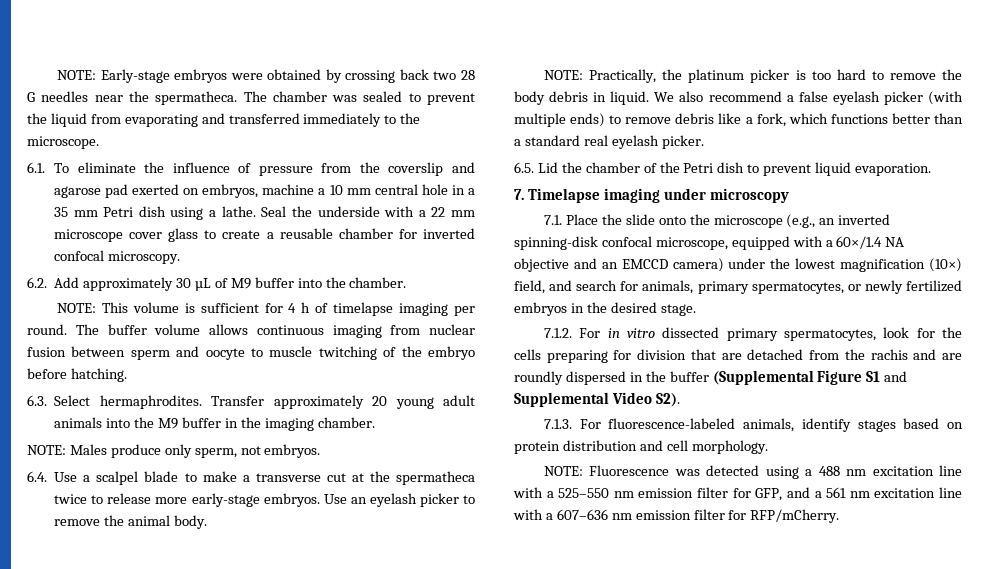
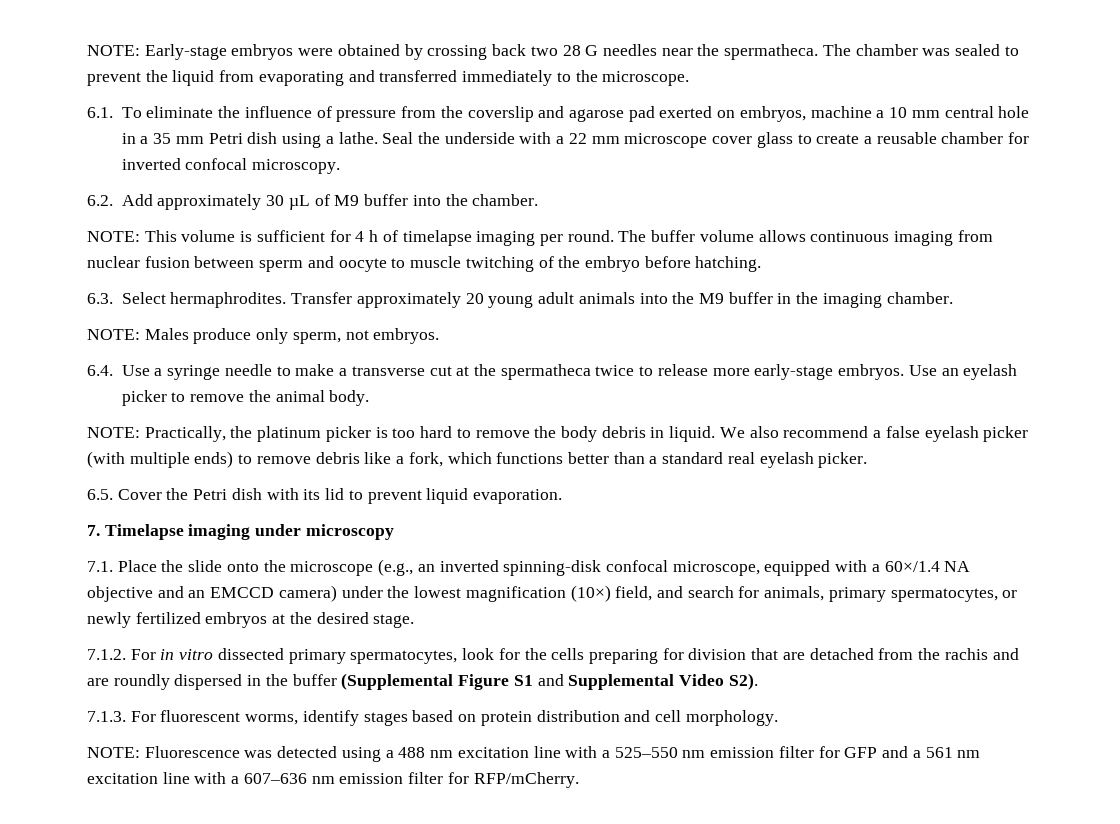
- 6.4. Use a scalpel blade to make a transverse cut at the spermatheca twice to release more early-stage embryos.
+ 6.4. Use a syringe needle to make a transverse cut at the spermatheca twice to release more early-stage embryos.
- 6.5. Lid the chamber of the Petri dish to prevent liquid evaporation.
+ 6.5. Cover the Petri dish with its lid to prevent liquid evaporation.
- 7.1. Place the slide onto the microscope (e.g., an inverted spinning-disk confocal microscope, equipped with a 60×/1.4 NA objective and an EMCCD camera) under the lowest magnification (10×) field, and search for animals, primary spermatocytes, or newly fertilized embryos in the desired stage.
+ 7.1. Place the slide onto the microscope (e.g., an inverted spinning-disk confocal microscope, equipped with a 60×/1.4 NA objective and an EMCCD camera) under the lowest magnification (10×) field, and search for animals, primary spermatocytes, or newly fertilized embryos at the desired stage.
- 7.1.3. For fluorescence-labeled animals, identify stages based on protein distribution and cell morphology.
+ 7.1.3. For fluorescent worms, identify stages based on protein distribution and cell morphology.
- NOTE: Fluorescence was detected using a 488 nm excitation line with a 525–550 nm emission filter for GFP, and a 561 nm excitation line with a 607–636 nm emission filter for RFP/mCherry.
+ NOTE: Fluorescence was detected using a 488 nm excitation line with a 525–550 nm emission filter for GFP and a 561 nm excitation line with a 607–636 nm emission filter for RFP/mCherry.

